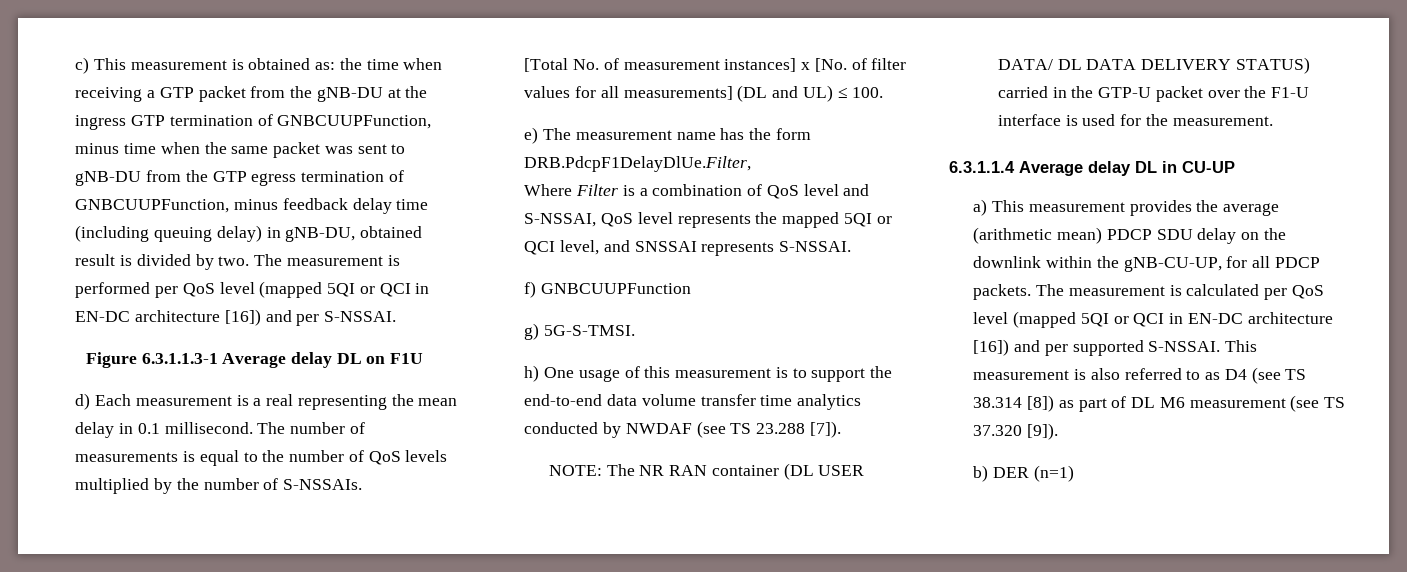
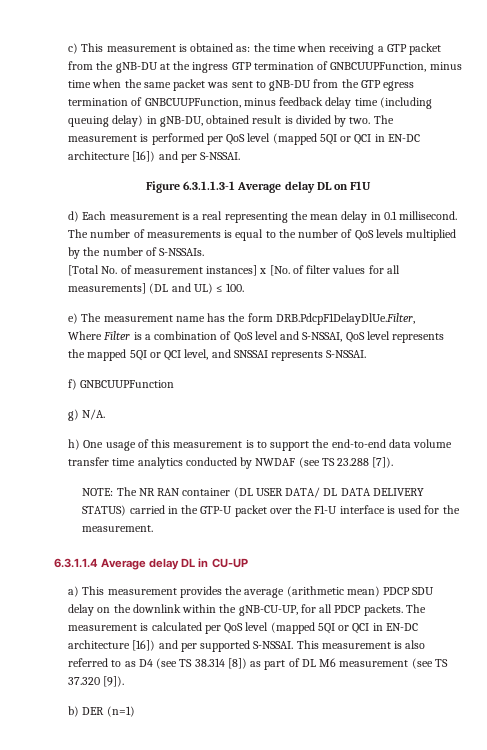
- g) 5G-S-TMSI.
+ g) N/A.

